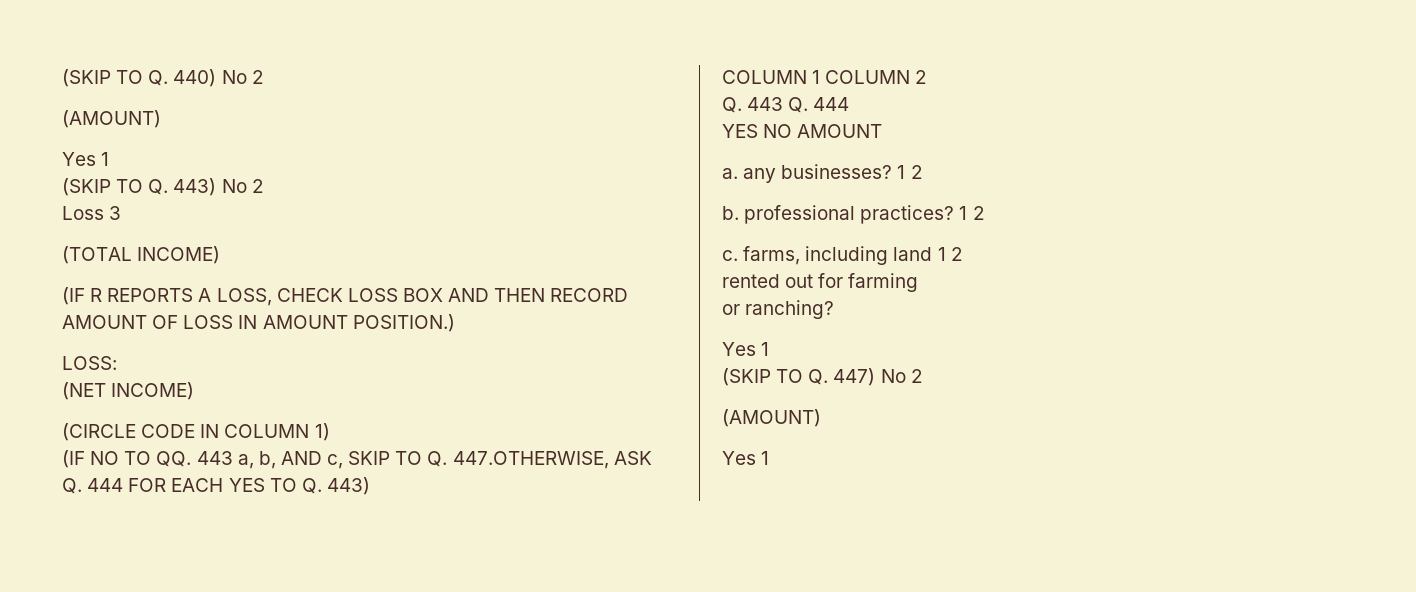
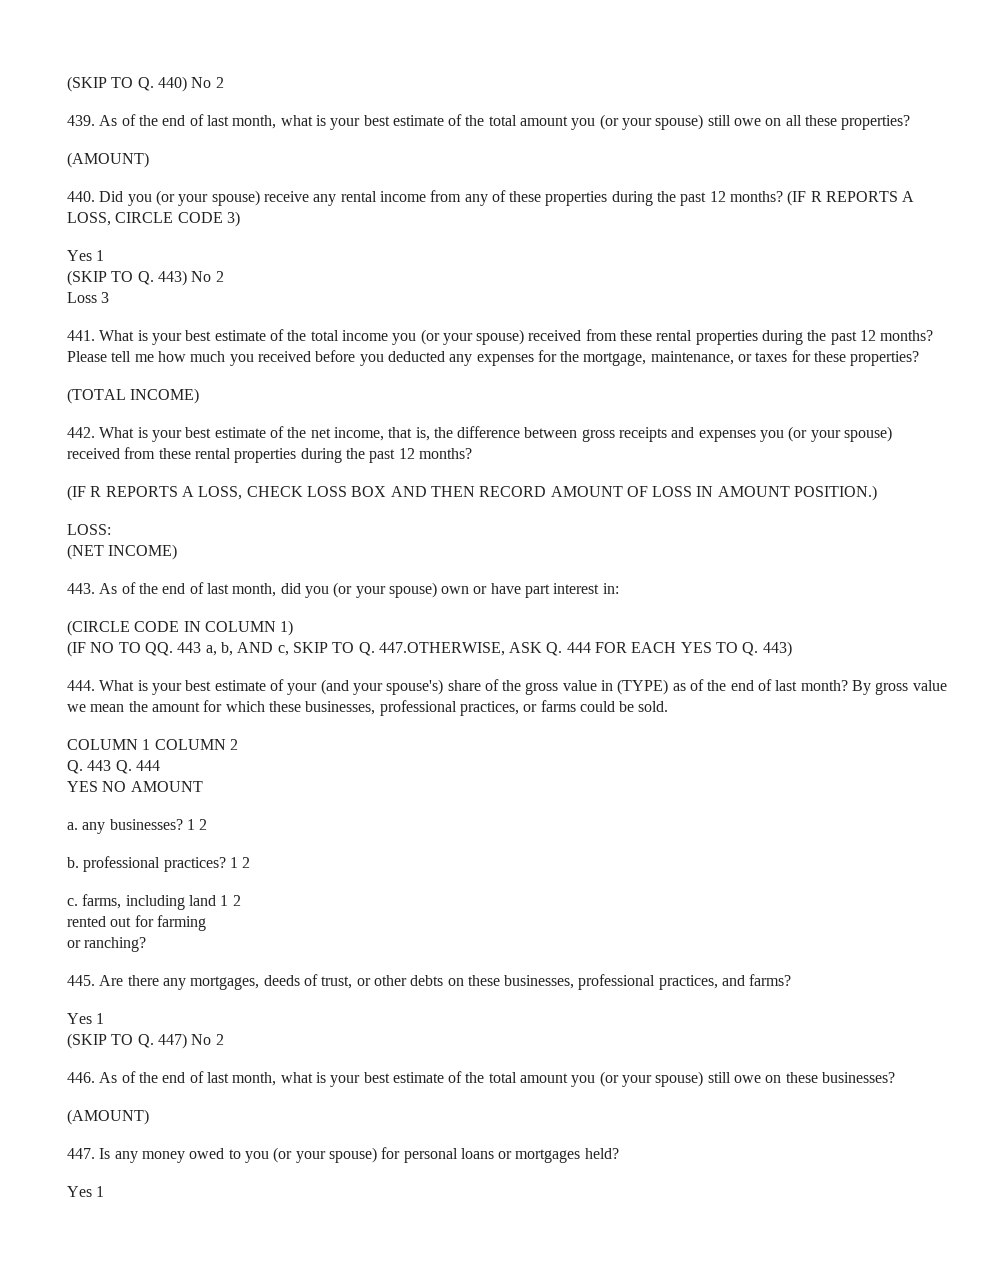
  (SKIP TO Q. 440) No 2
+ 439. As of the end of last month, what is your best estimate of the total amount you (or your spouse) still owe on all these properties?
  (AMOUNT)
+ 440. Did you (or your spouse) receive any rental income from any of these properties during the past 12 months? (IF R REPORTS A LOSS, CIRCLE CODE 3)
+ 441. What is your best estimate of the total income you (or your spouse) received from these rental properties during the past 12 months? Please tell me how much you received before you deducted any expenses for the mortgage, maintenance, or taxes for these properties?
  (TOTAL INCOME)
+ 442. What is your best estimate of the net income, that is, the difference between gross receipts and expenses you (or your spouse) received from these rental properties during the past 12 months?
+ 443. As of the end of last month, did you (or your spouse) own or have part interest in:
+ 444. What is your best estimate of your (and your spouse's) share of the gross value in (TYPE) as of the end of last month? By gross value we mean the amount for which these businesses, professional practices, or farms could be sold.
+ 445. Are there any mortgages, deeds of trust, or other debts on these businesses, professional practices, and farms?
  (SKIP TO Q. 447) No 2
+ 446. As of the end of last month, what is your best estimate of the total amount you (or your spouse) still owe on these businesses?
  (AMOUNT)
+ 447. Is any money owed to you (or your spouse) for personal loans or mortgages held?

